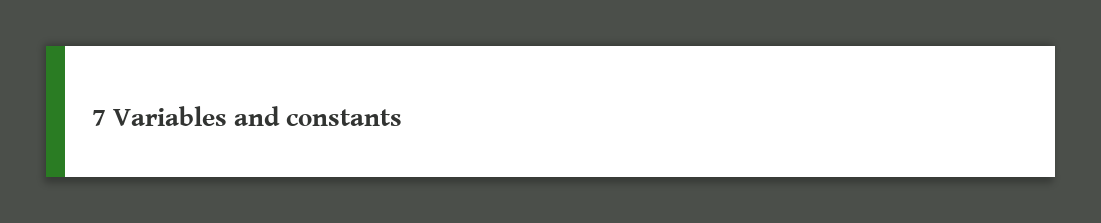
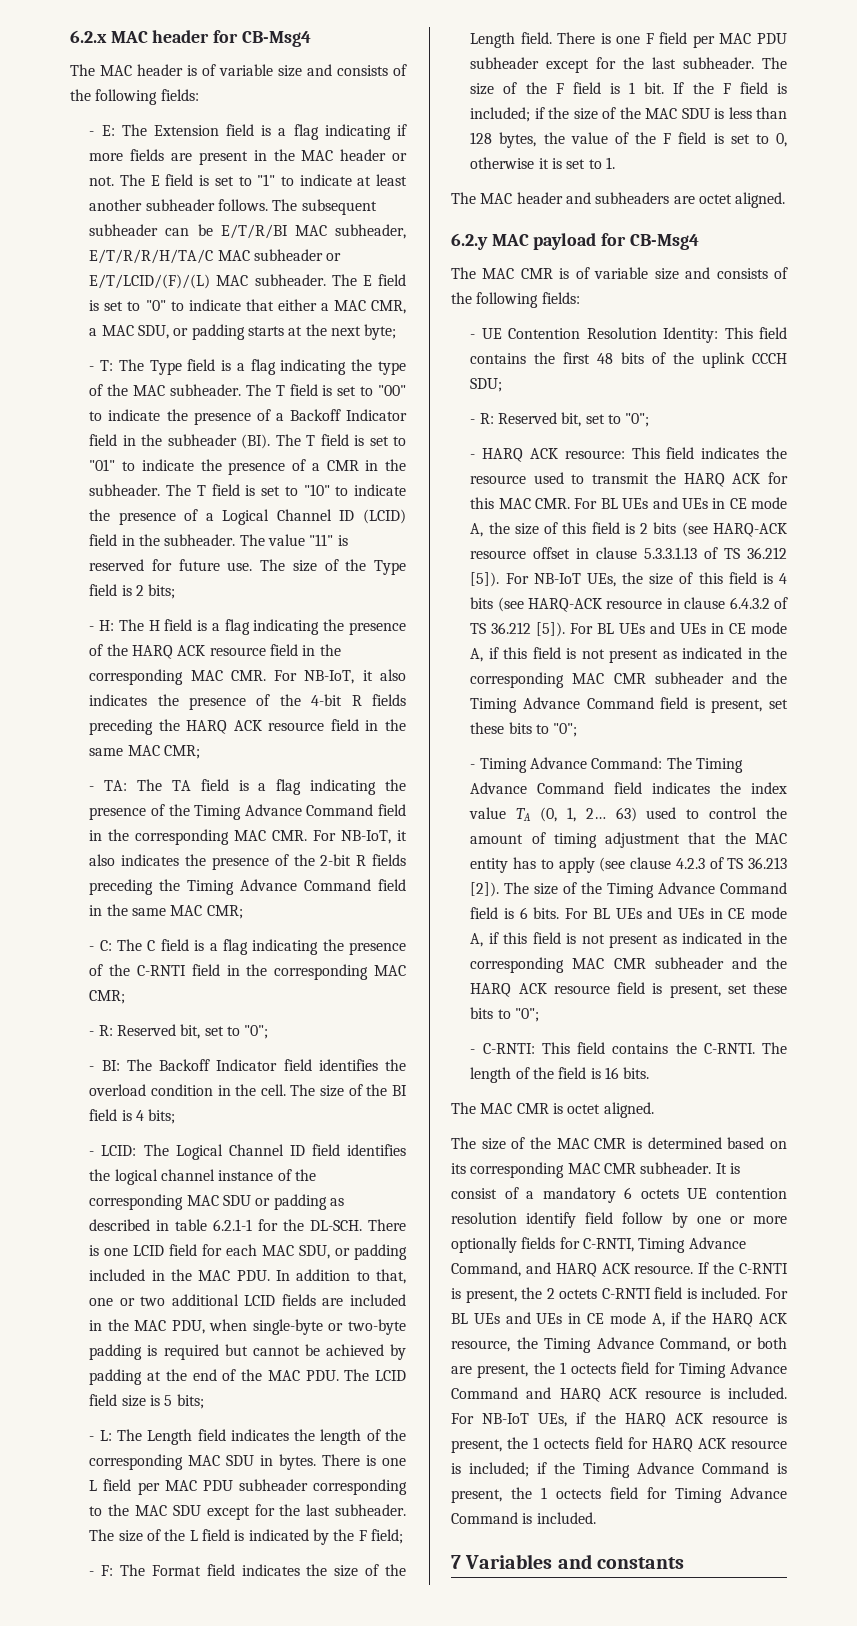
+ 6.2.x MAC header for CB-Msg4
+ The MAC header is of variable size and consists of the following fields:
+ - E: The Extension field is a flag indicating if more fields are present in the MAC header or not. The E field is set to "1" to indicate at least another subheader follows. The subsequent subheader can be E/T/R/BI MAC subheader, E/T/R/R/H/TA/C MAC subheader or E/T/LCID/(F)/(L) MAC subheader. The E field is set to "0" to indicate that either a MAC CMR, a MAC SDU, or padding starts at the next byte;
+ - T: The Type field is a flag indicating the type of the MAC subheader. The T field is set to "00" to indicate the presence of a Backoff Indicator field in the subheader (BI). The T field is set to "01" to indicate the presence of a CMR in the subheader. The T field is set to "10" to indicate the presence of a Logical Channel ID (LCID) field in the subheader. The value "11" is reserved for future use. The size of the Type field is 2 bits;
+ - H: The H field is a flag indicating the presence of the HARQ ACK resource field in the corresponding MAC CMR. For NB-IoT, it also indicates the presence of the 4-bit R fields preceding the HARQ ACK resource field in the same MAC CMR;
+ - TA: The TA field is a flag indicating the presence of the Timing Advance Command field in the corresponding MAC CMR. For NB-IoT, it also indicates the presence of the 2-bit R fields preceding the Timing Advance Command field in the same MAC CMR;
+ - C: The C field is a flag indicating the presence of the C-RNTI field in the corresponding MAC CMR;
+ - R: Reserved bit, set to "0";
+ - BI: The Backoff Indicator field identifies the overload condition in the cell. The size of the BI field is 4 bits;
+ - LCID: The Logical Channel ID field identifies the logical channel instance of the corresponding MAC SDU or padding as described in table 6.2.1-1 for the DL-SCH. There is one LCID field for each MAC SDU, or padding included in the MAC PDU. In addition to that, one or two additional LCID fields are included in the MAC PDU, when single-byte or two-byte padding is required but cannot be achieved by padding at the end of the MAC PDU. The LCID field size is 5 bits;
+ - L: The Length field indicates the length of the corresponding MAC SDU in bytes. There is one L field per MAC PDU subheader corresponding to the MAC SDU except for the last subheader. The size of the L field is indicated by the F field;
+ - F: The Format field indicates the size of the Length field. There is one F field per MAC PDU subheader except for the last subheader. The size of the F field is 1 bit. If the F field is included; if the size of the MAC SDU is less than 128 bytes, the value of the F field is set to 0, otherwise it is set to 1.
+ The MAC header and subheaders are octet aligned.
+ 6.2.y MAC payload for CB-Msg4
+ The MAC CMR is of variable size and consists of the following fields:
+ - UE Contention Resolution Identity: This field contains the first 48 bits of the uplink CCCH SDU;
+ - R: Reserved bit, set to "0";
+ - HARQ ACK resource: This field indicates the resource used to transmit the HARQ ACK for this MAC CMR. For BL UEs and UEs in CE mode A, the size of this field is 2 bits (see HARQ-ACK resource offset in clause 5.3.3.1.13 of TS 36.212 [5]). For NB-IoT UEs, the size of this field is 4 bits (see HARQ-ACK resource in clause 6.4.3.2 of TS 36.212 [5]). For BL UEs and UEs in CE mode A, if this field is not present as indicated in the corresponding MAC CMR subheader and the Timing Advance Command field is present, set these bits to "0";
+ - Timing Advance Command: The Timing Advance Command field indicates the index value TA (0, 1, 2… 63) used to control the amount of timing adjustment that the MAC entity has to apply (see clause 4.2.3 of TS 36.213 [2]). The size of the Timing Advance Command field is 6 bits. For BL UEs and UEs in CE mode A, if this field is not present as indicated in the corresponding MAC CMR subheader and the HARQ ACK resource field is present, set these bits to "0";
+ - C-RNTI: This field contains the C-RNTI. The length of the field is 16 bits.
+ The MAC CMR is octet aligned.
+ The size of the MAC CMR is determined based on its corresponding MAC CMR subheader. It is consist of a mandatory 6 octets UE contention resolution identify field follow by one or more optionally fields for C-RNTI, Timing Advance Command, and HARQ ACK resource. If the C-RNTI is present, the 2 octets C-RNTI field is included. For BL UEs and UEs in CE mode A, if the HARQ ACK resource, the Timing Advance Command, or both are present, the 1 octects field for Timing Advance Command and HARQ ACK resource is included. For NB-IoT UEs, if the HARQ ACK resource is present, the 1 octects field for HARQ ACK resource is included; if the Timing Advance Command is present, the 1 octects field for Timing Advance Command is included.

